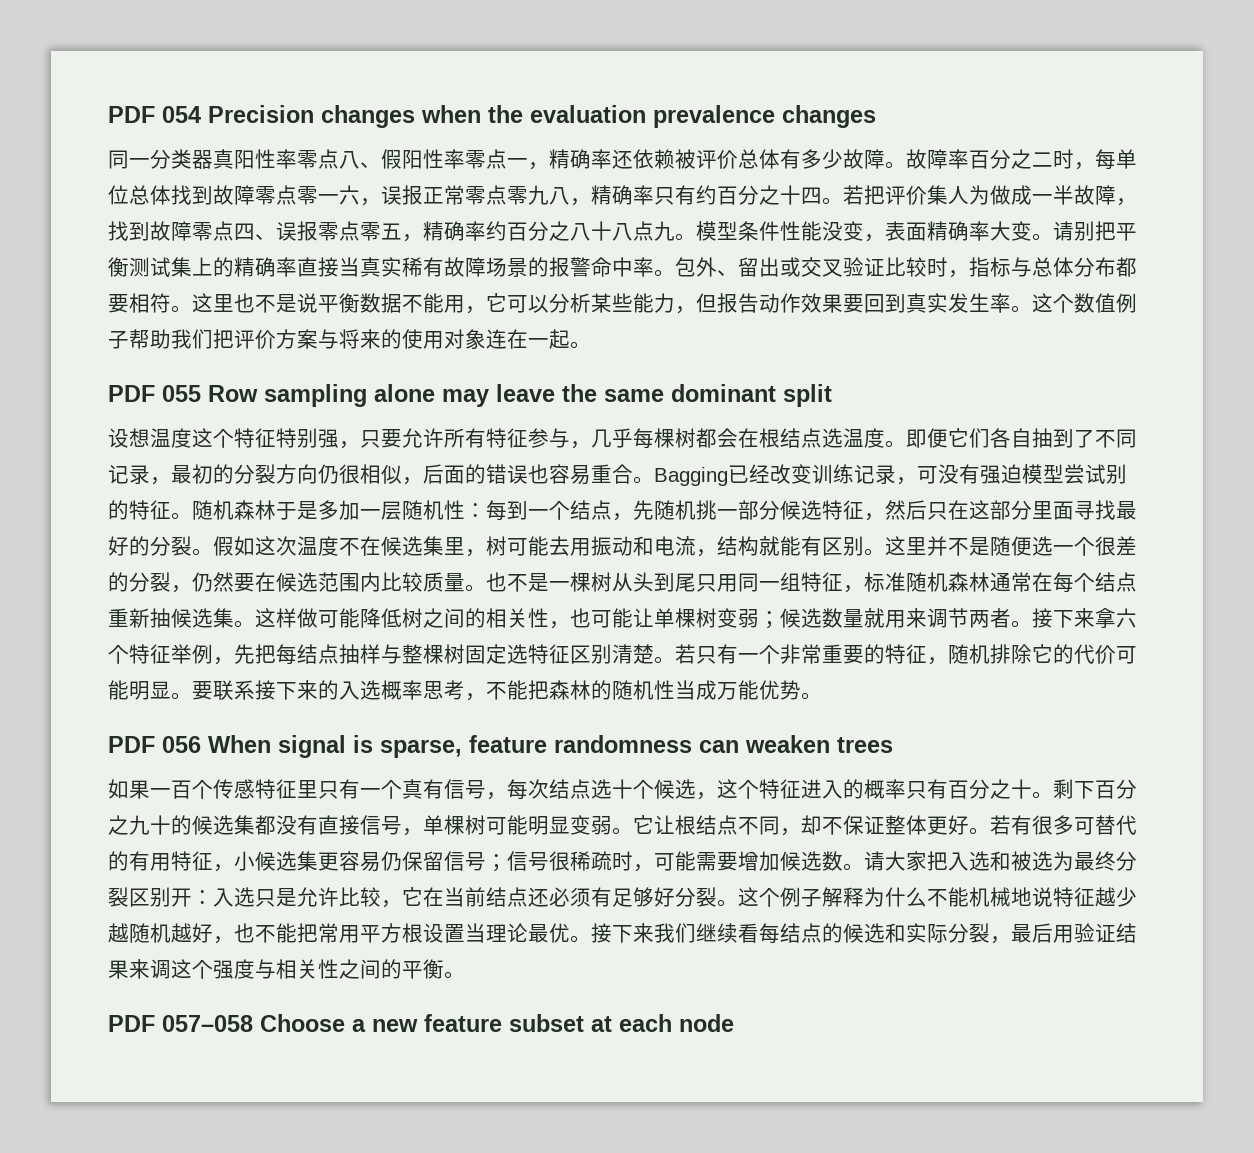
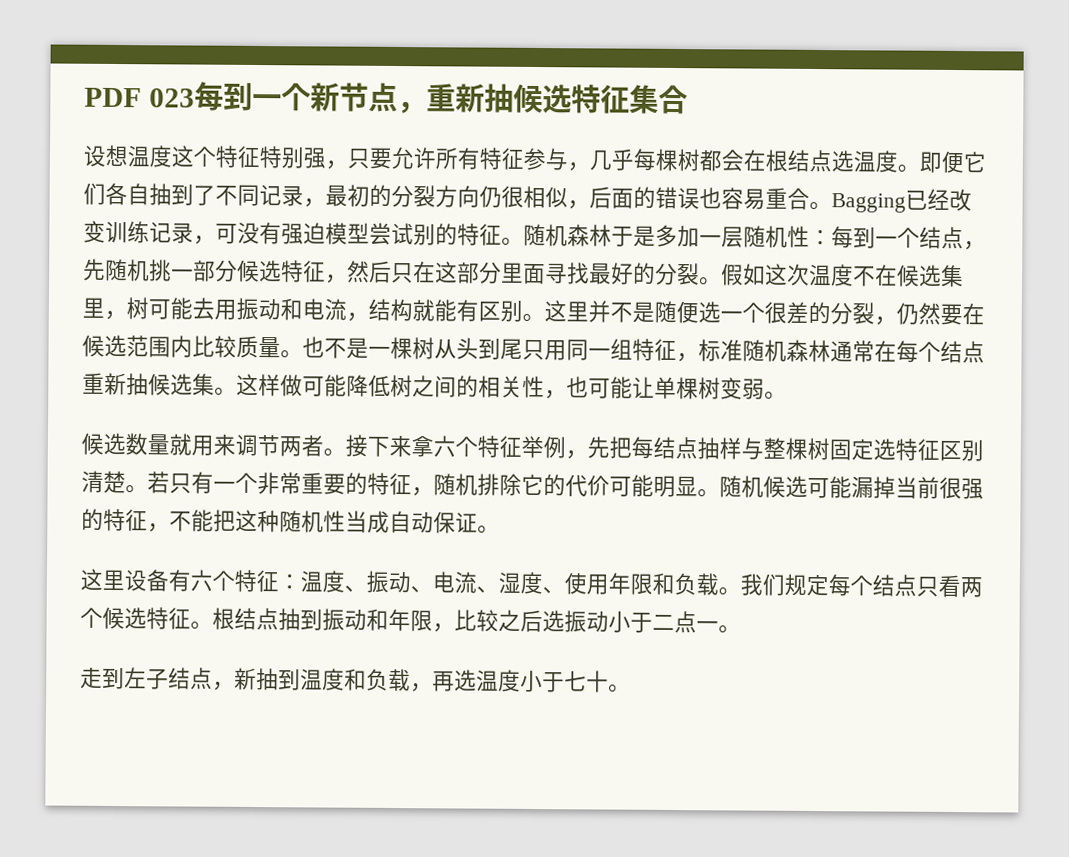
- PDF 054 Precision changes when the evaluation prevalence changes
- 同一分类器真阳性率零点八、假阳性率零点一，精确率还依赖被评价总体有多少故障。故障率百分之二时，每单位总体找到故障零点零一六，误报正常零点零九八，精确率只有约百分之十四。若把评价集人为做成一半故障，找到故障零点四、误报零点零五，精确率约百分之八十八点九。模型条件性能没变，表面精确率大变。请别把平衡测试集上的精确率直接当真实稀有故障场景的报警命中率。包外、留出或交叉验证比较时，指标与总体分布都要相符。这里也不是说平衡数据不能用，它可以分析某些能力，但报告动作效果要回到真实发生率。这个数值例子帮助我们把评价方案与将来的使用对象连在一起。
- PDF 055 Row sampling alone may leave the same dominant split
+ PDF 023每到一个新节点，重新抽候选特征集合
- 这样做可能降低树之间的相关性，也可能让单棵树变弱；候选数量就用来调节两者。
+ 这样做可能降低树之间的相关性，也可能让单棵树变弱。
+ 候选数量就用来调节两者。
- 要联系接下来的入选概率思考，不能把森林的随机性当成万能优势。
- PDF 056 When signal is sparse, feature randomness can weaken trees
- 如果一百个传感特征里只有一个真有信号，每次结点选十个候选，这个特征进入的概率只有百分之十。剩下百分之九十的候选集都没有直接信号，单棵树可能明显变弱。它让根结点不同，却不保证整体更好。若有很多可替代的有用特征，小候选集更容易仍保留信号；信号很稀疏时，可能需要增加候选数。请大家把入选和被选为最终分裂区别开：入选只是允许比较，它在当前结点还必须有足够好分裂。这个例子解释为什么不能机械地说特征越少越随机越好，也不能把常用平方根设置当理论最优。接下来我们继续看每结点的候选和实际分裂，最后用验证结果来调这个强度与相关性之间的平衡。
- PDF 057–058 Choose a new feature subset at each node
+ 随机候选可能漏掉当前很强的特征，不能把这种随机性当成自动保证。
+ 这里设备有六个特征：温度、振动、电流、湿度、使用年限和负载。我们规定每个结点只看两个候选特征。根结点抽到振动和年限，比较之后选振动小于二点一。
+ 走到左子结点，新抽到温度和负载，再选温度小于七十。

